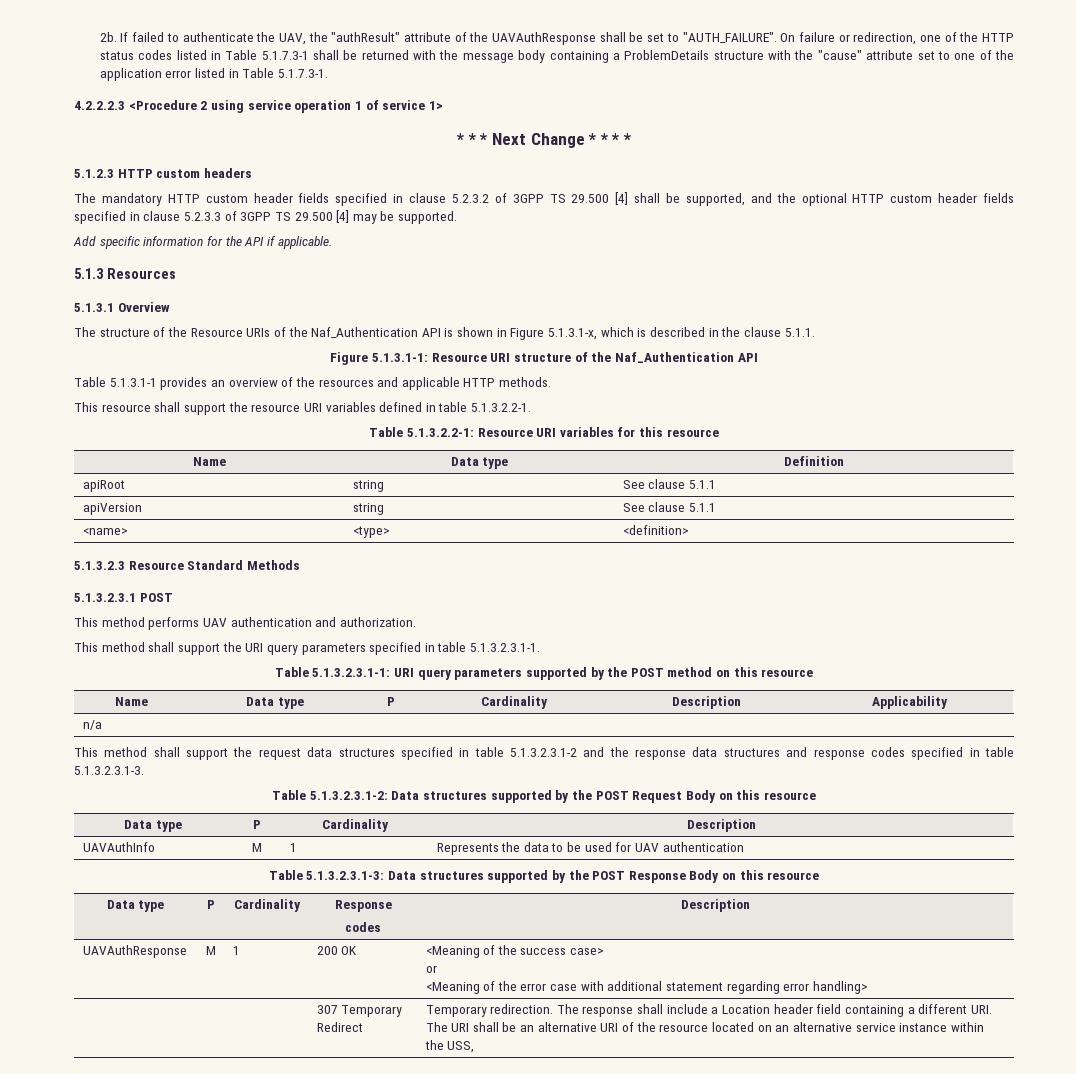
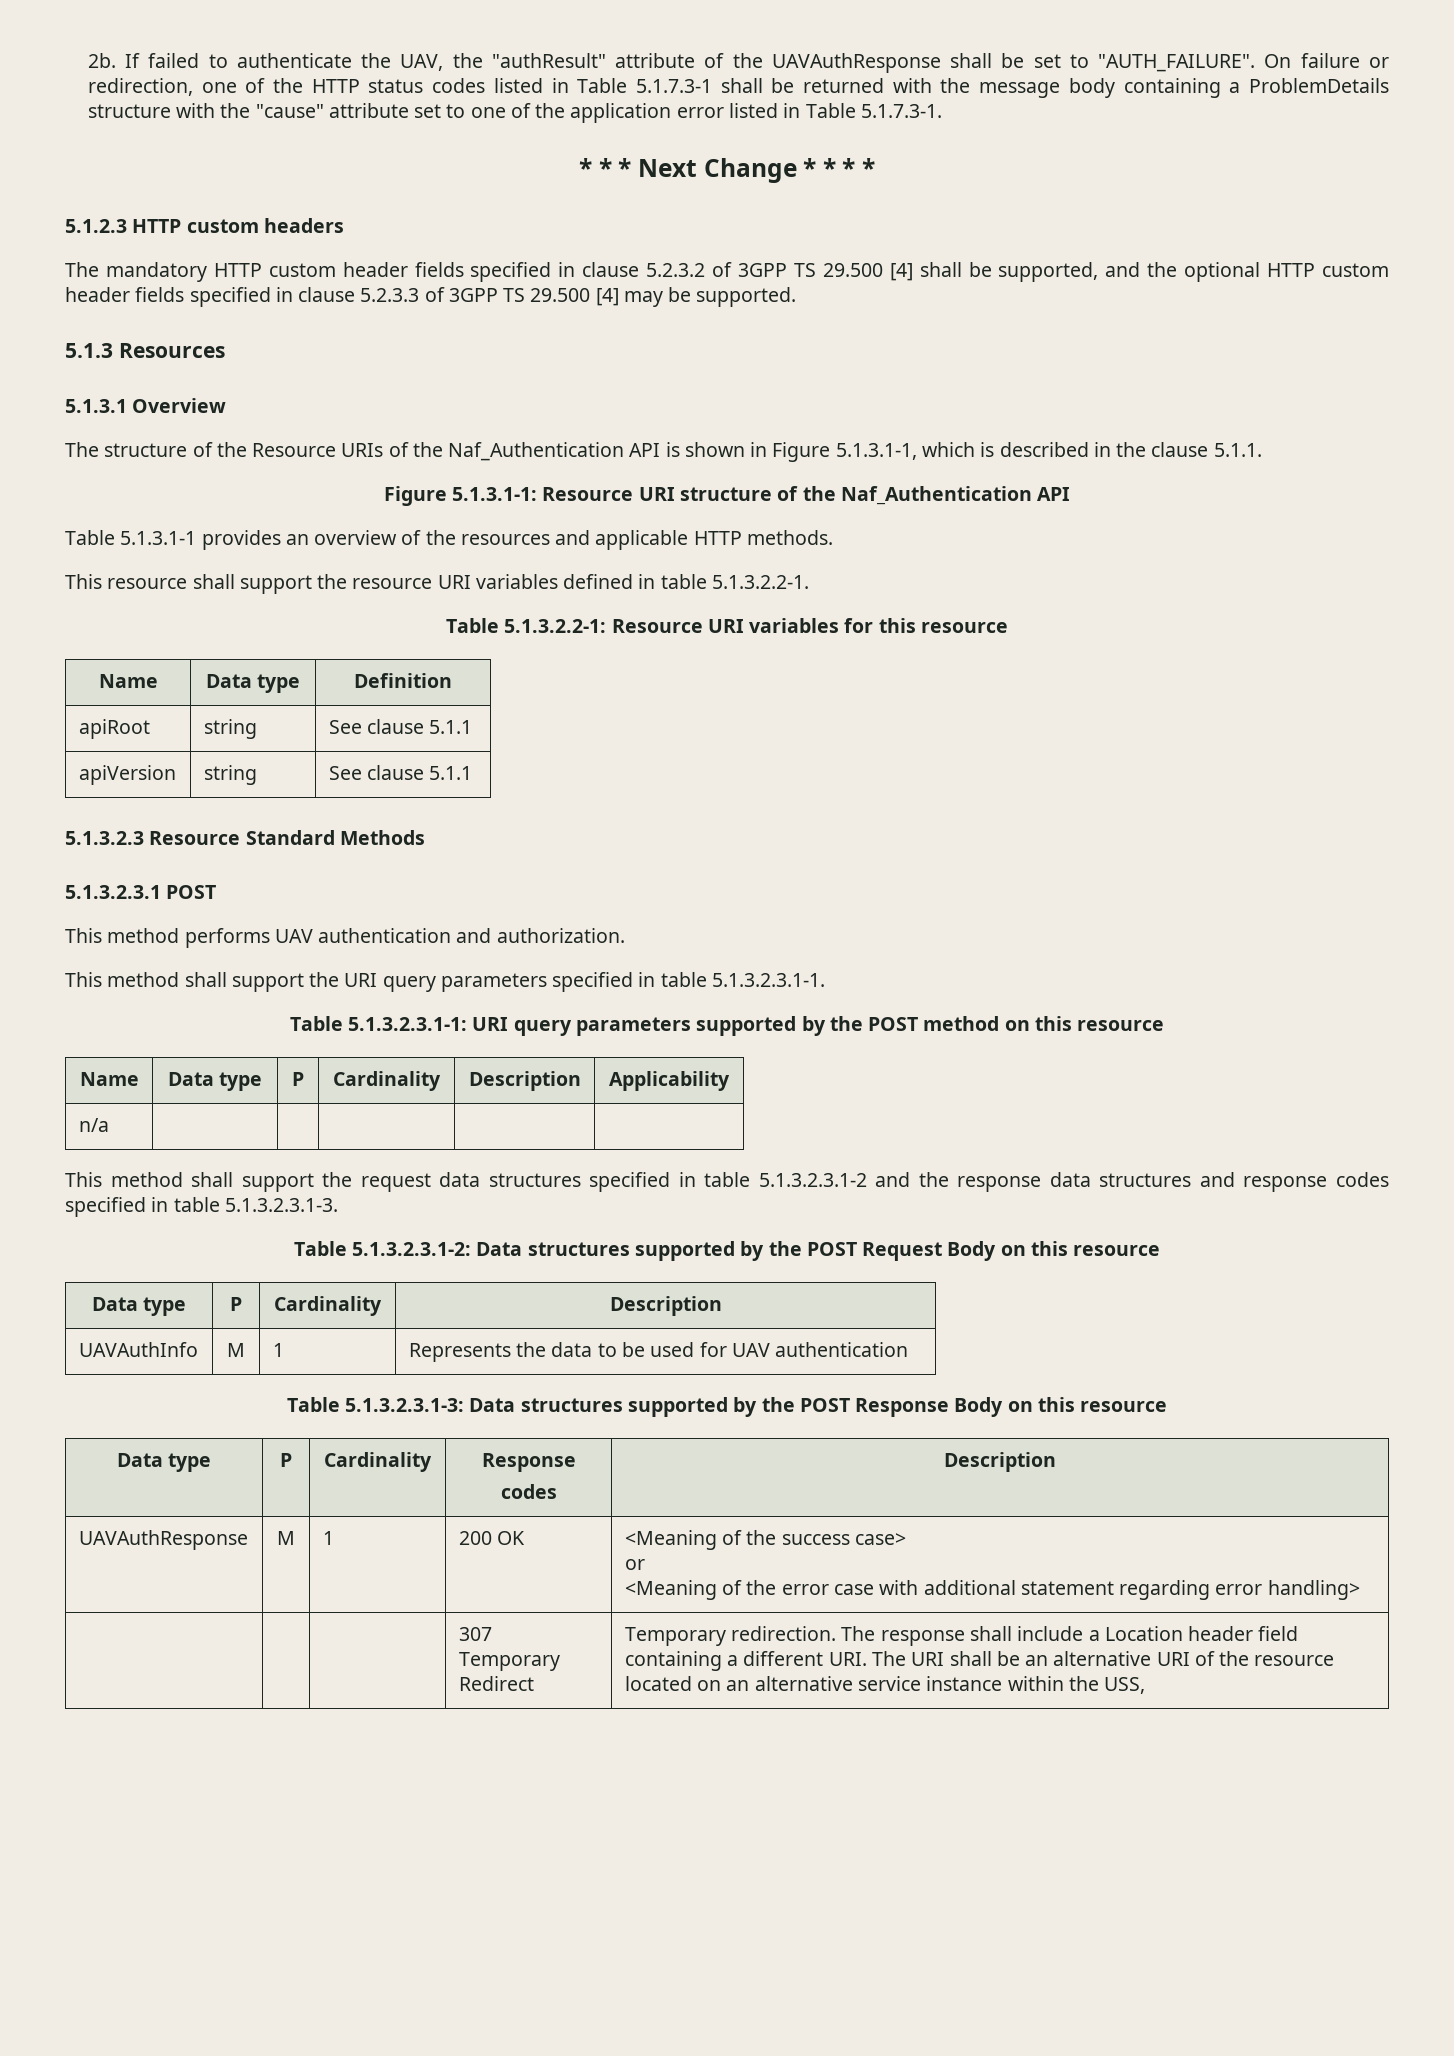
- 4.2.2.2.3 <Procedure 2 using service operation 1 of service 1>
- Add specific information for the API if applicable.
- The structure of the Resource URIs of the Naf_Authentication API is shown in Figure 5.1.3.1-x, which is described in the clause 5.1.1.
+ The structure of the Resource URIs of the Naf_Authentication API is shown in Figure 5.1.3.1-1, which is described in the clause 5.1.1.
- <name> | <type> | <definition>

